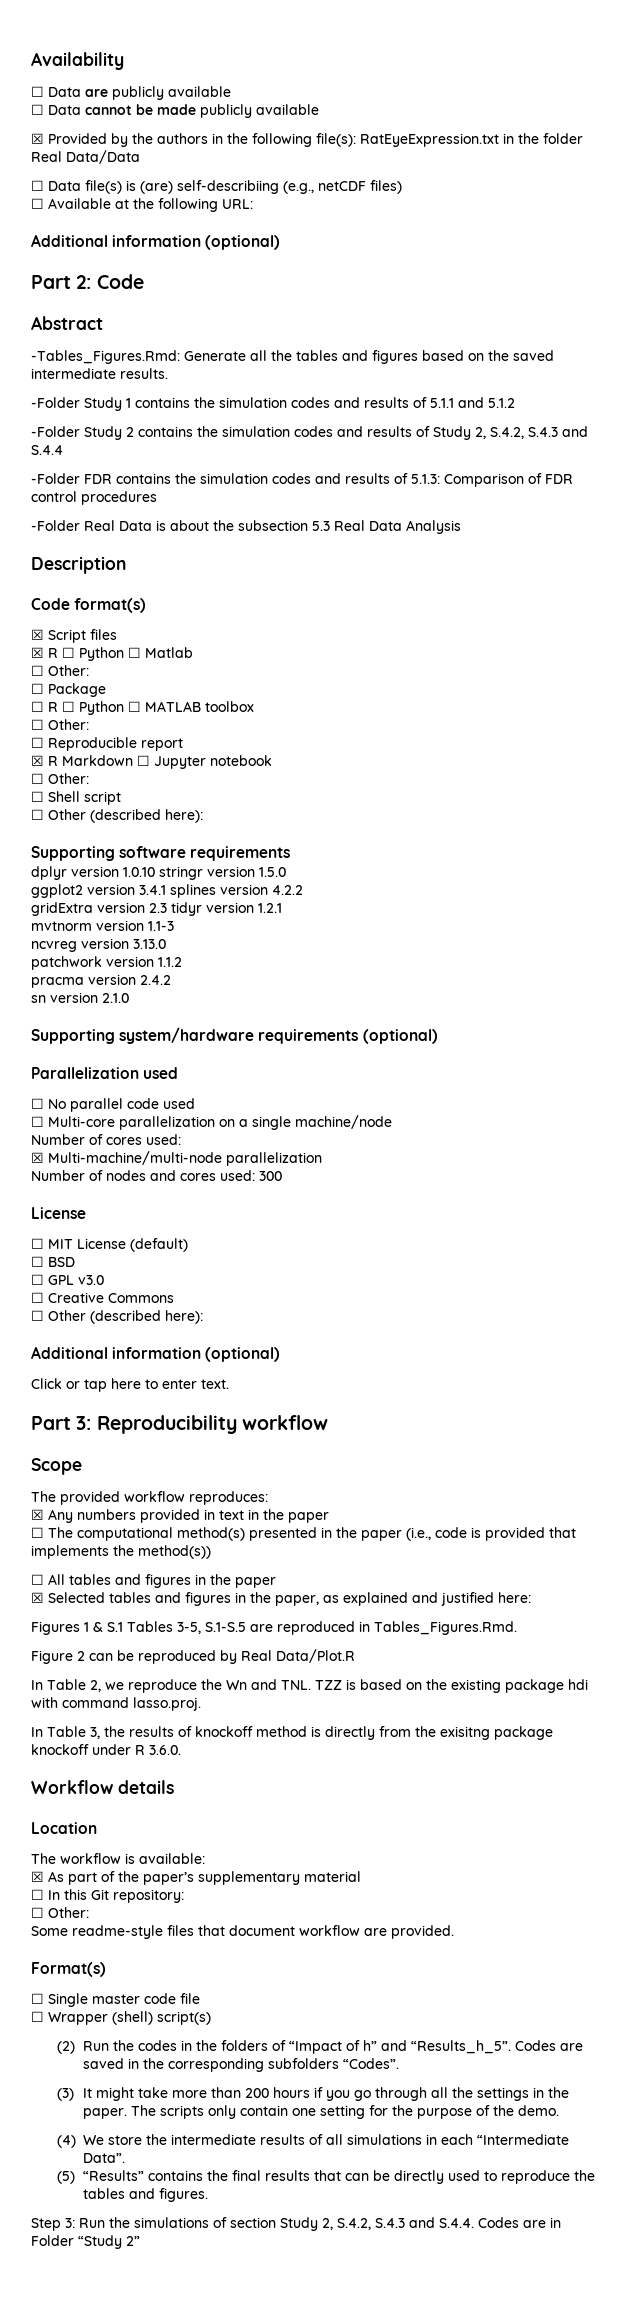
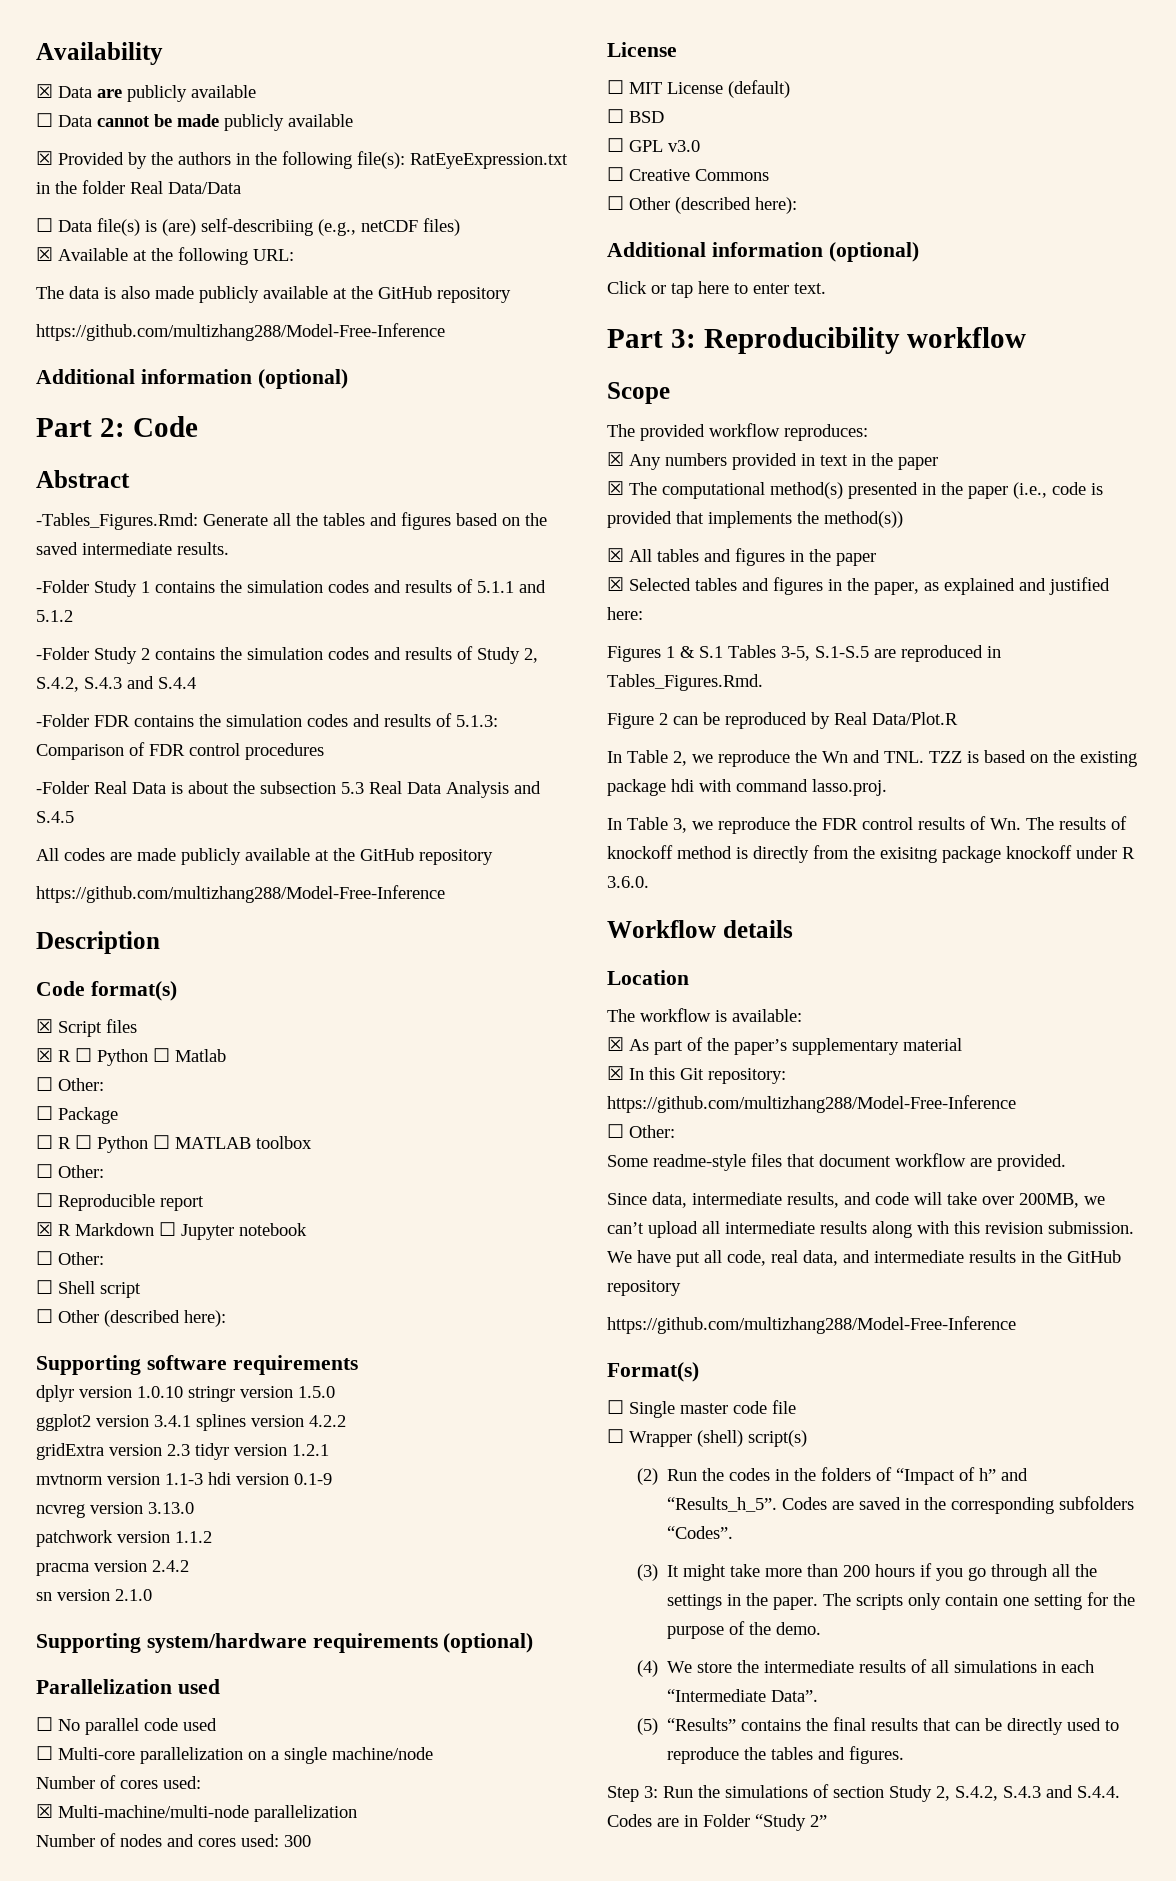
- ☐ Data are publicly available
+ ☒ Data are publicly available
- ☐ Available at the following URL:
+ ☒ Available at the following URL:
+ The data is also made publicly available at the GitHub repository
+ https://github.com/multizhang288/Model-Free-Inference
- -Folder Real Data is about the subsection 5.3 Real Data Analysis
+ -Folder Real Data is about the subsection 5.3 Real Data Analysis and S.4.5
+ All codes are made publicly available at the GitHub repository
+ https://github.com/multizhang288/Model-Free-Inference
- mvtnorm version 1.1-3
+ mvtnorm version 1.1-3 hdi version 0.1-9
- ☐ The computational method(s) presented in the paper (i.e., code is provided that implements the method(s))
+ ☒ The computational method(s) presented in the paper (i.e., code is provided that implements the method(s))
- ☐ All tables and figures in the paper
+ ☒ All tables and figures in the paper
- In Table 3, the results of knockoff method is directly from the exisitng package knockoff under R 3.6.0.
+ In Table 3, we reproduce the FDR control results of Wn. The results of knockoff method is directly from the exisitng package knockoff under R 3.6.0.
- ☐ In this Git repository:
+ ☒ In this Git repository: https://github.com/multizhang288/Model-Free-Inference
+ Since data, intermediate results, and code will take over 200MB, we can’t upload all intermediate results along with this revision submission. We have put all code, real data, and intermediate results in the GitHub repository
+ https://github.com/multizhang288/Model-Free-Inference

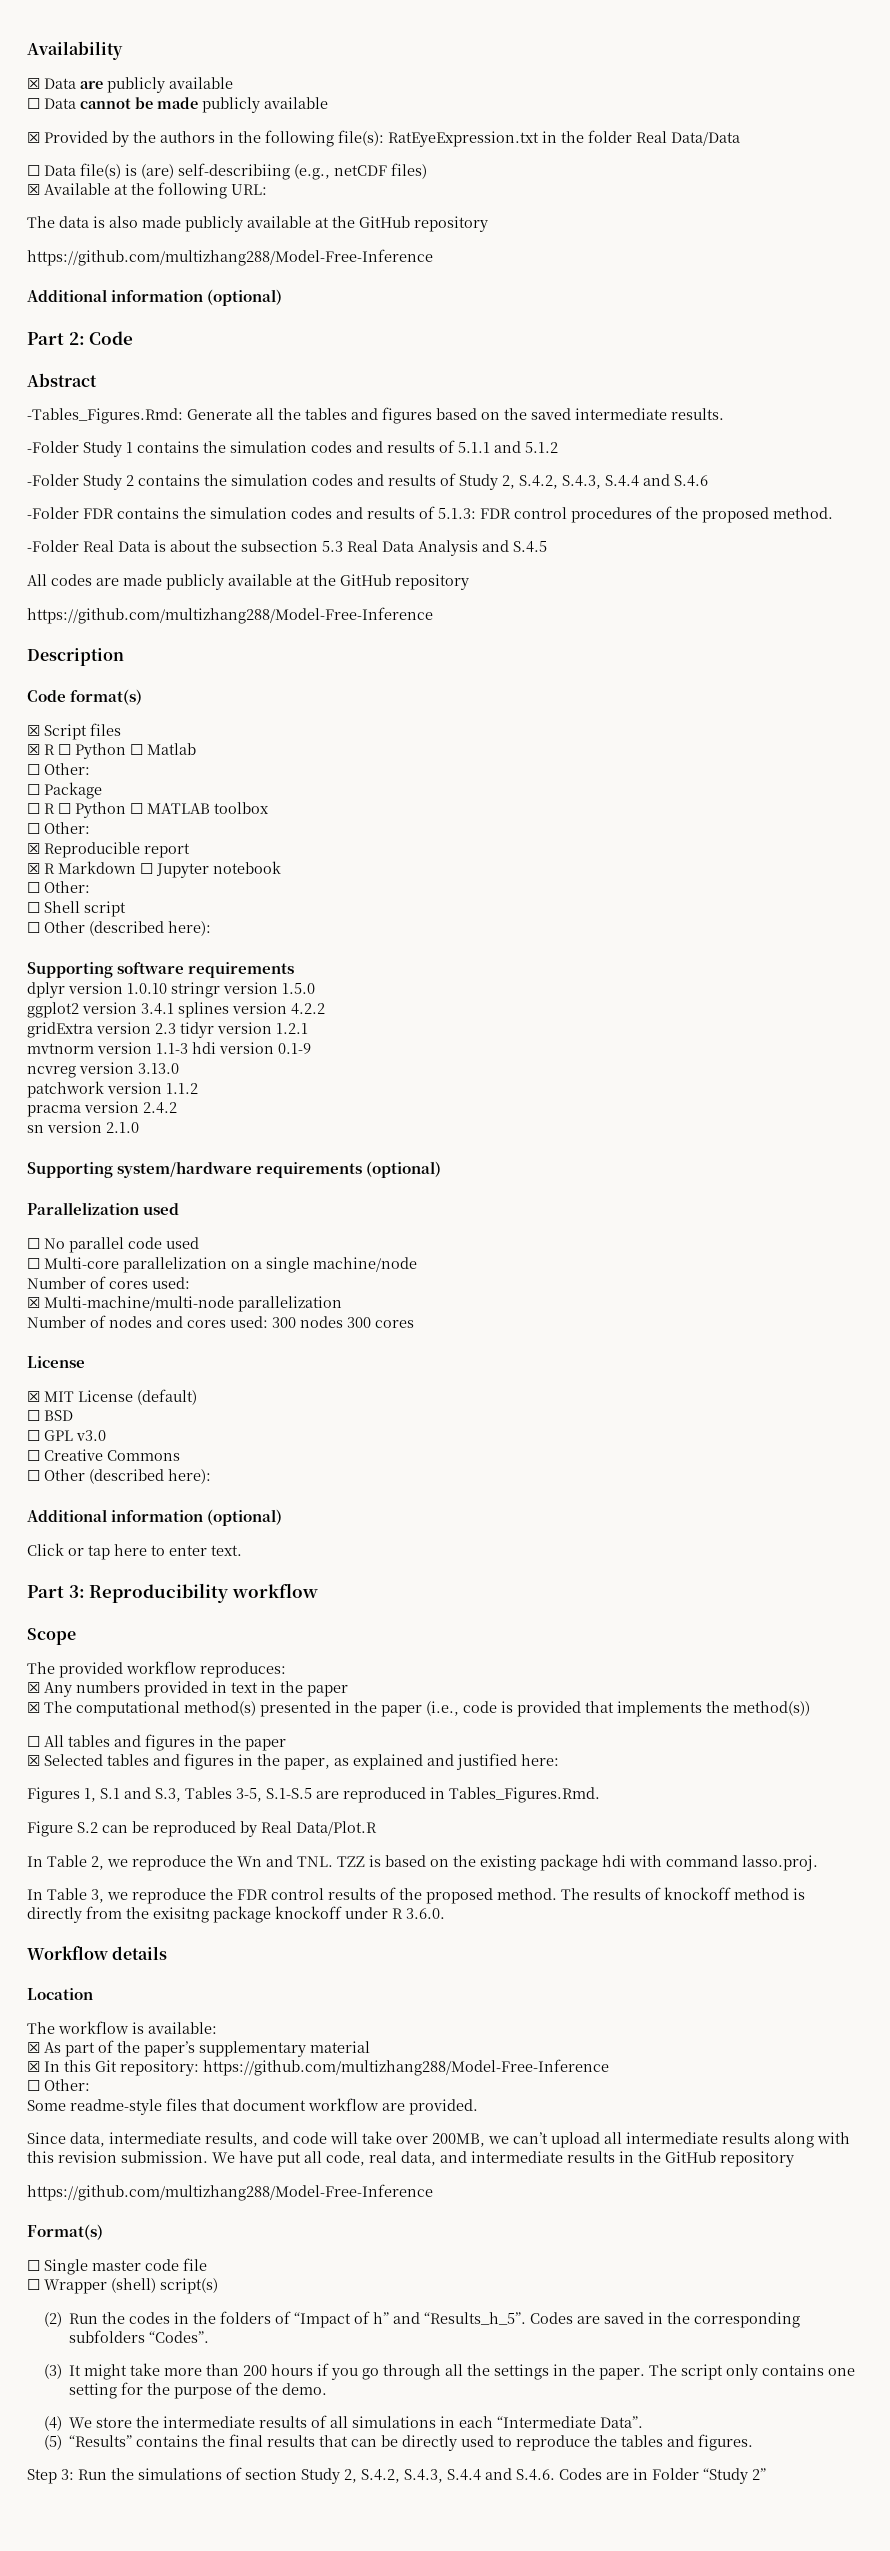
- -Folder Study 2 contains the simulation codes and results of Study 2, S.4.2, S.4.3 and S.4.4
+ -Folder Study 2 contains the simulation codes and results of Study 2, S.4.2, S.4.3, S.4.4 and S.4.6
- -Folder FDR contains the simulation codes and results of 5.1.3: Comparison of FDR control procedures
+ -Folder FDR contains the simulation codes and results of 5.1.3: FDR control procedures of the proposed method.
- ☐ Reproducible report
+ ☒ Reproducible report
- Number of nodes and cores used: 300
+ Number of nodes and cores used: 300 nodes 300 cores
- ☐ MIT License (default)
+ ☒ MIT License (default)
- ☒ All tables and figures in the paper
+ ☐ All tables and figures in the paper
- Figures 1 & S.1 Tables 3-5, S.1-S.5 are reproduced in Tables_Figures.Rmd.
+ Figures 1, S.1 and S.3, Tables 3-5, S.1-S.5 are reproduced in Tables_Figures.Rmd.
- Figure 2 can be reproduced by Real Data/Plot.R
+ Figure S.2 can be reproduced by Real Data/Plot.R
- In Table 3, we reproduce the FDR control results of Wn. The results of knockoff method is directly from the exisitng package knockoff under R 3.6.0.
+ In Table 3, we reproduce the FDR control results of the proposed method. The results of knockoff method is directly from the exisitng package knockoff under R 3.6.0.
- The scripts only contain one setting for the purpose of the demo.
+ The script only contains one setting for the purpose of the demo.
- Step 3: Run the simulations of section Study 2, S.4.2, S.4.3 and S.4.4. Codes are in Folder “Study 2”
+ Step 3: Run the simulations of section Study 2, S.4.2, S.4.3, S.4.4 and S.4.6. Codes are in Folder “Study 2”

